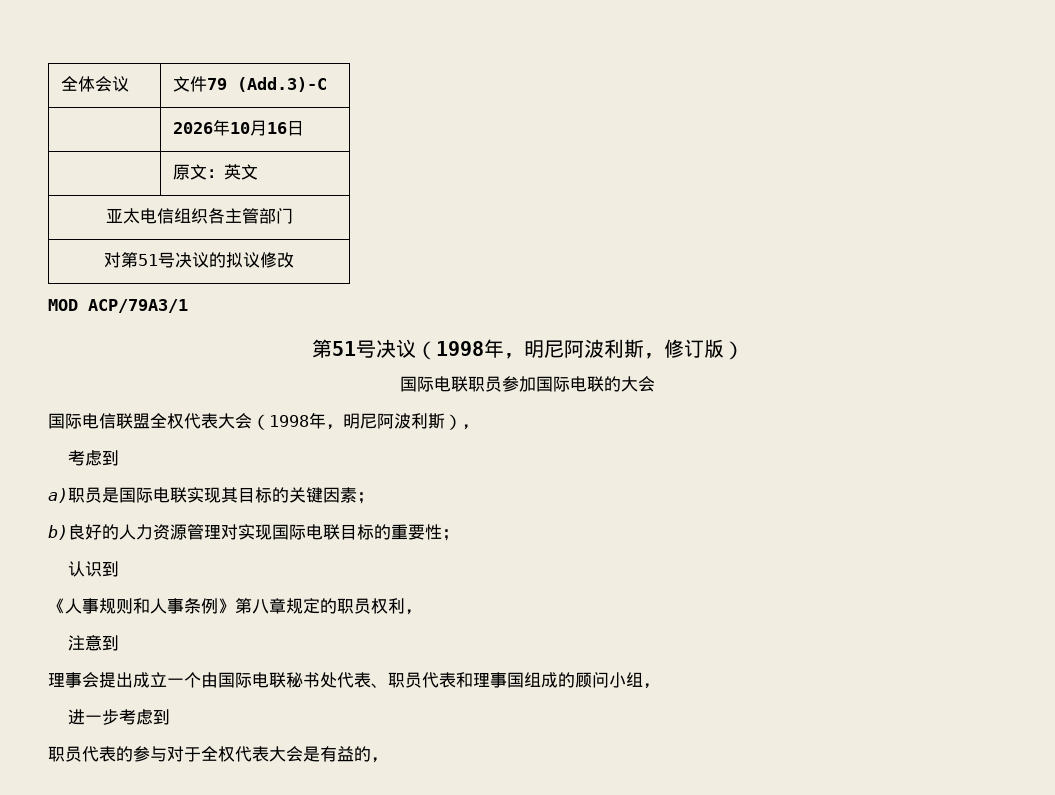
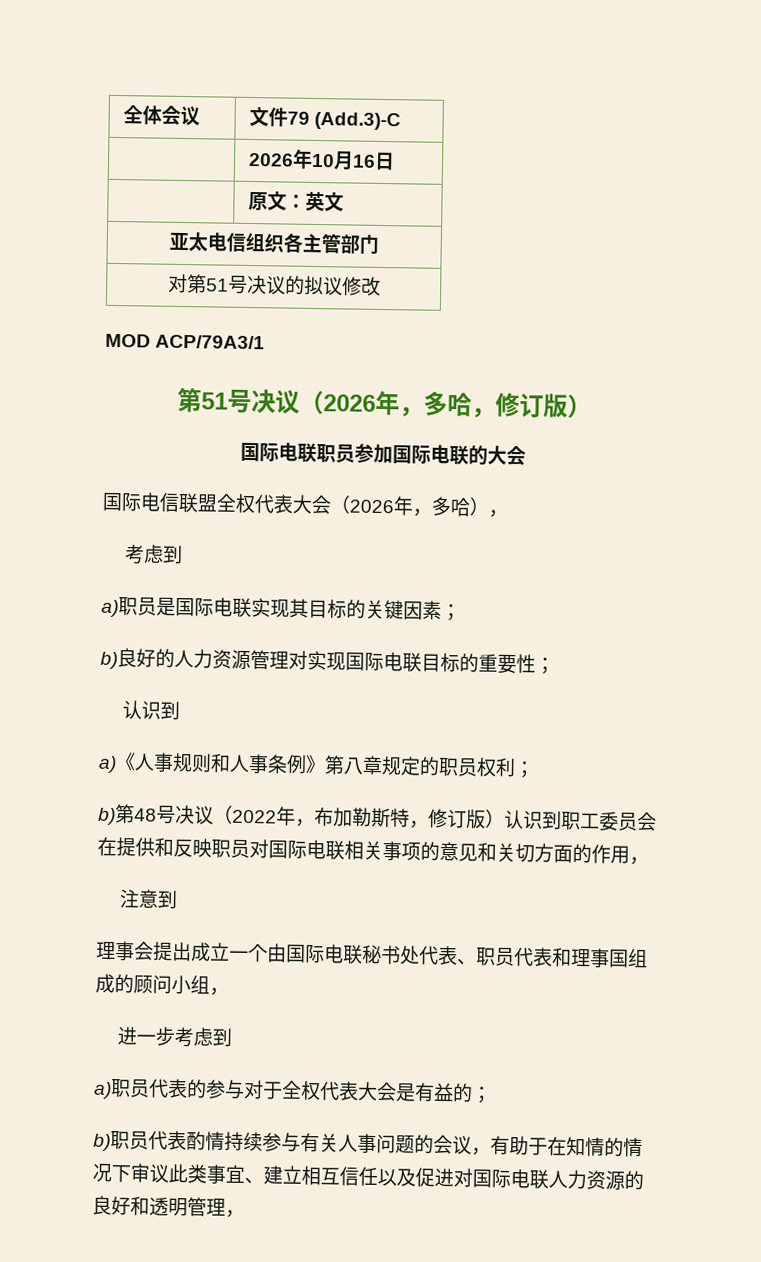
- 第51号决议（1998年，明尼阿波利斯，修订版）
+ 第51号决议（2026年，多哈，修订版）
- 国际电信联盟全权代表大会（1998年，明尼阿波利斯），
+ 国际电信联盟全权代表大会（2026年，多哈），
- 《人事规则和人事条例》第八章规定的职员权利，
+ a)《人事规则和人事条例》第八章规定的职员权利；
+ b)第48号决议（2022年，布加勒斯特，修订版）认识到职工委员会在提供和反映职员对国际电联相关事项的意见和关切方面的作用，
- 职员代表的参与对于全权代表大会是有益的，
+ a)职员代表的参与对于全权代表大会是有益的；
+ b)职员代表酌情持续参与有关人事问题的会议，有助于在知情的情况下审议此类事宜、建立相互信任以及促进对国际电联人力资源的良好和透明管理，

